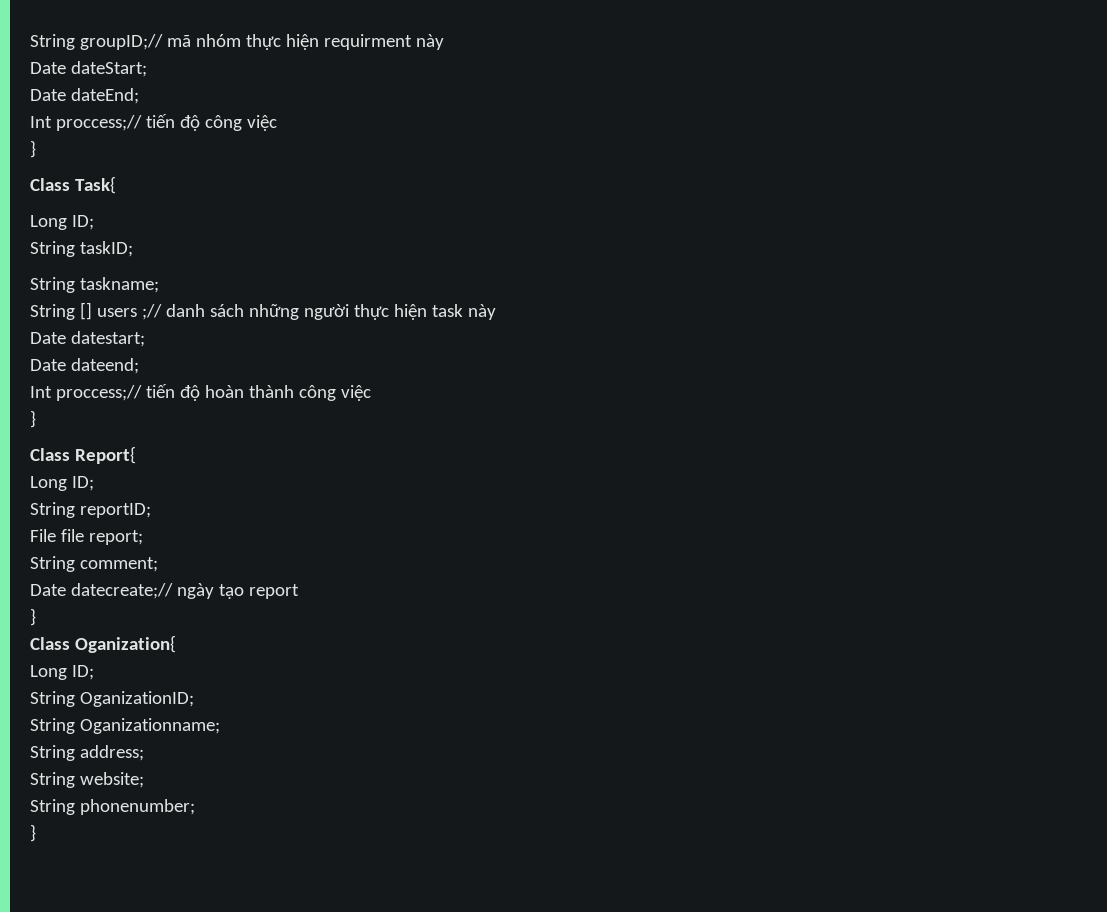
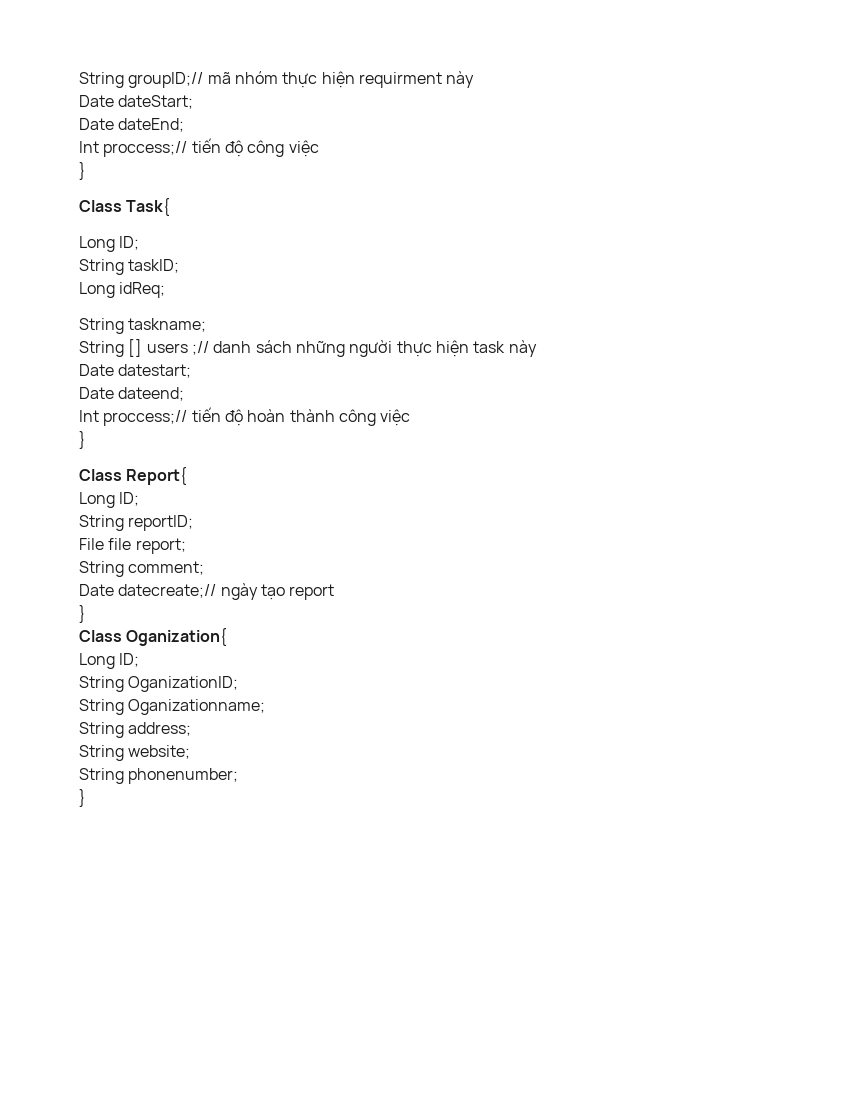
+ Long idReq;

